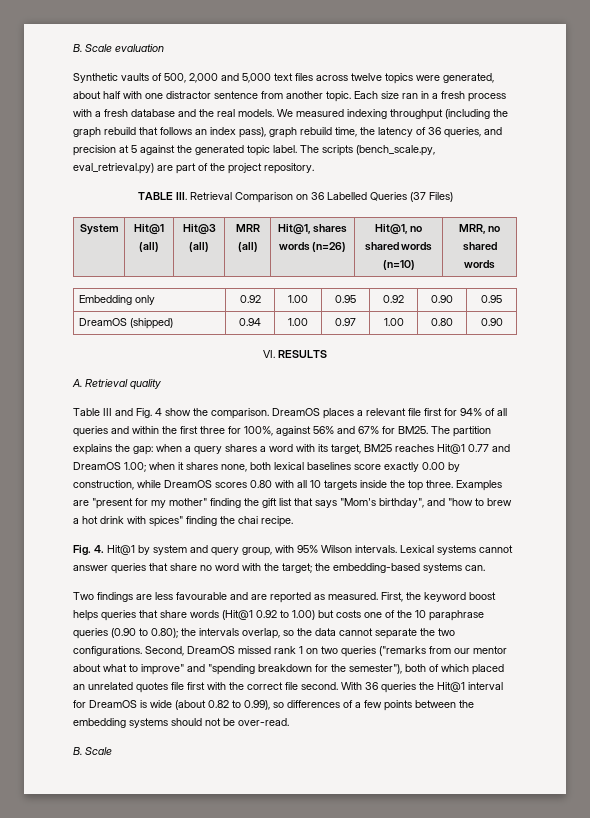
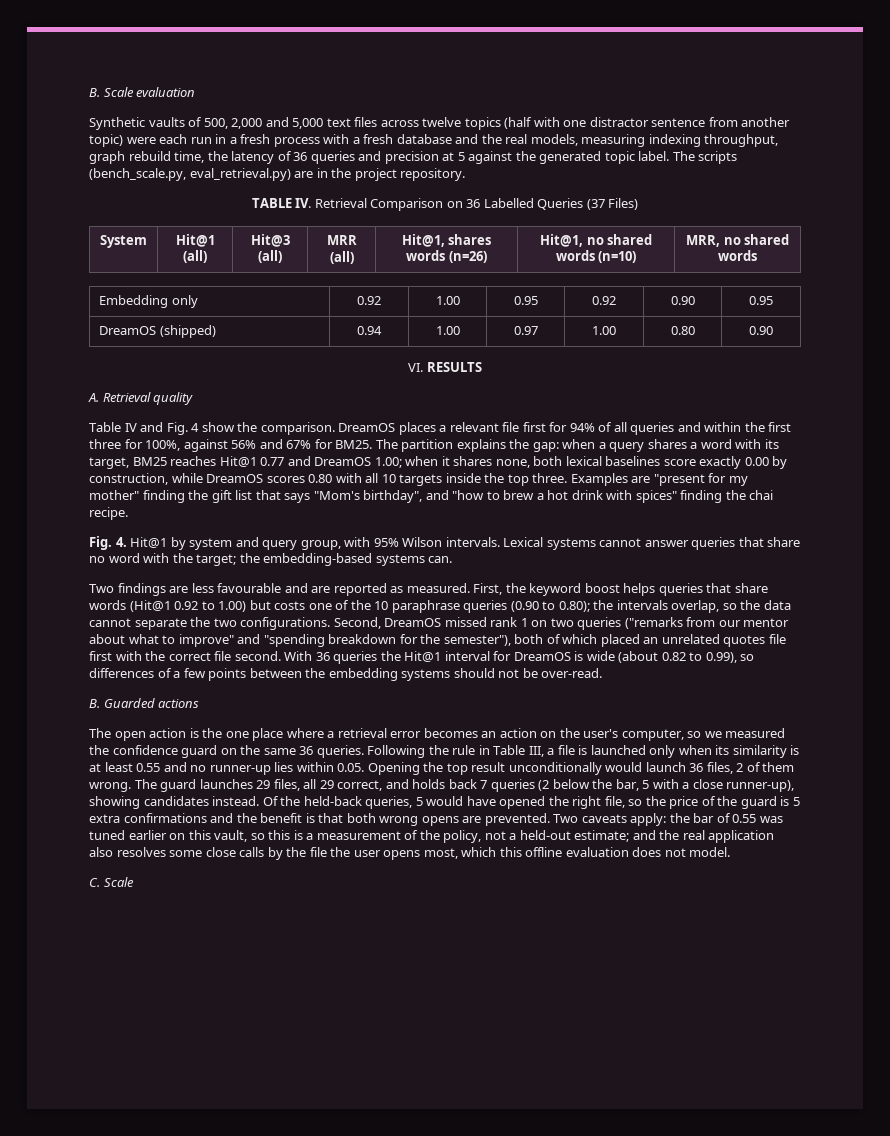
- Synthetic vaults of 500, 2,000 and 5,000 text files across twelve topics were generated, about half with one distractor sentence from another topic. Each size ran in a fresh process with a fresh database and the real models. We measured indexing throughput (including the graph rebuild that follows an index pass), graph rebuild time, the latency of 36 queries, and precision at 5 against the generated topic label.
+ Synthetic vaults of 500, 2,000 and 5,000 text files across twelve topics (half with one distractor sentence from another topic) were each run in a fresh process with a fresh database and the real models, measuring indexing throughput, graph rebuild time, the latency of 36 queries and precision at 5 against the generated topic label.
- The scripts (bench_scale.py, eval_retrieval.py) are part of the project repository.
+ The scripts (bench_scale.py, eval_retrieval.py) are in the project repository.
- TABLE III. Retrieval Comparison on 36 Labelled Queries (37 Files)
+ TABLE IV. Retrieval Comparison on 36 Labelled Queries (37 Files)
- Table III and Fig. 4 show the comparison.
+ Table IV and Fig. 4 show the comparison.
  With 36 queries the Hit@1 interval for DreamOS is wide (about 0.82 to 0.99), so differences of a few points between the embedding systems should not be over-read.
- B. Scale
+ B. Guarded actions
+ The open action is the one place where a retrieval error becomes an action on the user's computer, so we measured the confidence guard on the same 36 queries. Following the rule in Table III, a file is launched only when its similarity is at least 0.55 and no runner-up lies within 0.05. Opening the top result unconditionally would launch 36 files, 2 of them wrong. The guard launches 29 files, all 29 correct, and holds back 7 queries (2 below the bar, 5 with a close runner-up), showing candidates instead. Of the held-back queries, 5 would have opened the right file, so the price of the guard is 5 extra confirmations and the benefit is that both wrong opens are prevented. Two caveats apply: the bar of 0.55 was tuned earlier on this vault, so this is a measurement of the policy, not a held-out estimate; and the real application also resolves some close calls by the file the user opens most, which this offline evaluation does not model.
+ C. Scale

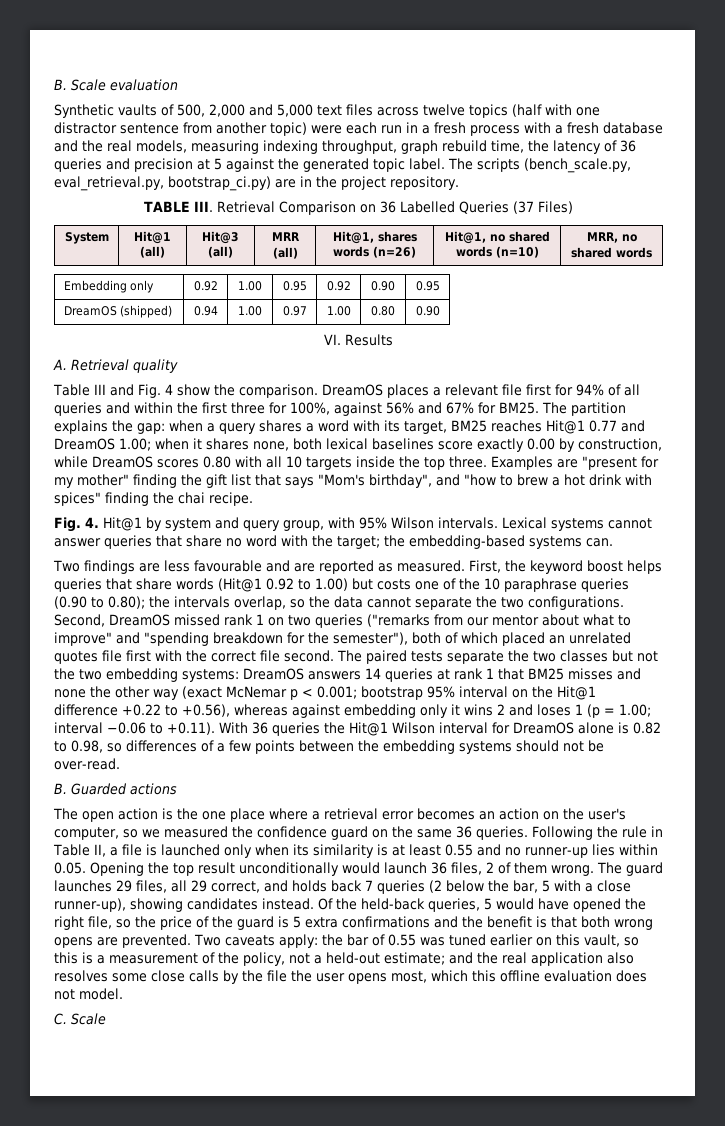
- The scripts (bench_scale.py, eval_retrieval.py) are in the project repository.
+ The scripts (bench_scale.py, eval_retrieval.py, bootstrap_ci.py) are in the project repository.
- TABLE IV. Retrieval Comparison on 36 Labelled Queries (37 Files)
+ TABLE III. Retrieval Comparison on 36 Labelled Queries (37 Files)
- VI. RESULTS
+ VI. Results
- Table IV and Fig. 4 show the comparison.
+ Table III and Fig. 4 show the comparison.
- With 36 queries the Hit@1 interval for DreamOS is wide (about 0.82 to 0.99), so differences of a few points between the embedding systems should not be over-read.
+ The paired tests separate the two classes but not the two embedding systems: DreamOS answers 14 queries at rank 1 that BM25 misses and none the other way (exact McNemar p < 0.001; bootstrap 95% interval on the Hit@1 difference +0.22 to +0.56), whereas against embedding only it wins 2 and loses 1 (p = 1.00; interval −0.06 to +0.11). With 36 queries the Hit@1 Wilson interval for DreamOS alone is 0.82 to 0.98, so differences of a few points between the embedding systems should not be over-read.
- Following the rule in Table III, a file is launched only when its similarity is at least 0.55 and no runner-up lies within 0.05. Opening the top result unconditionally would launch 36 files, 2 of them wrong.
+ Following the rule in Table II, a file is launched only when its similarity is at least 0.55 and no runner-up lies within 0.05. Opening the top result unconditionally would launch 36 files, 2 of them wrong.

